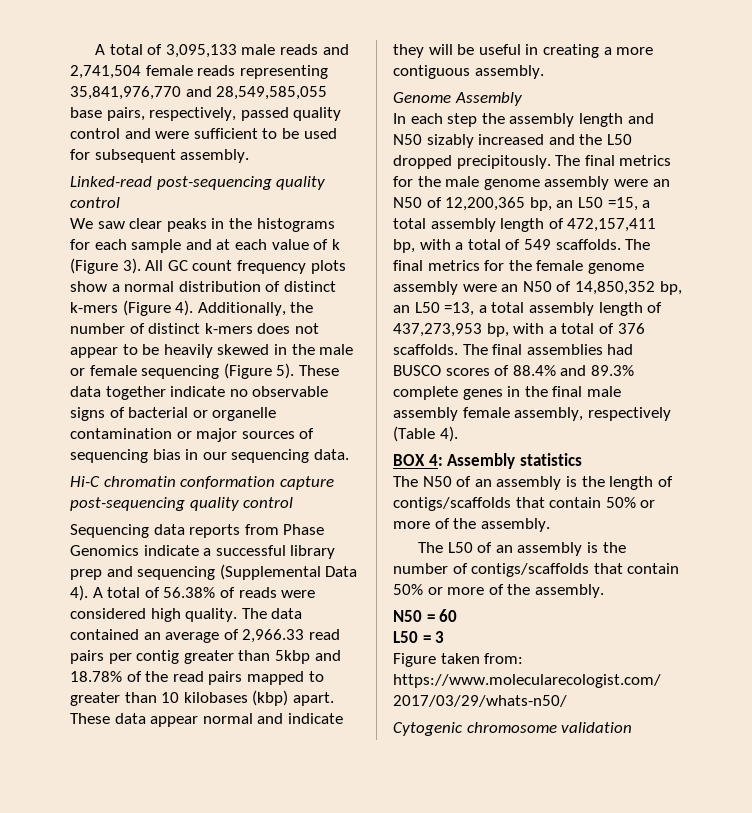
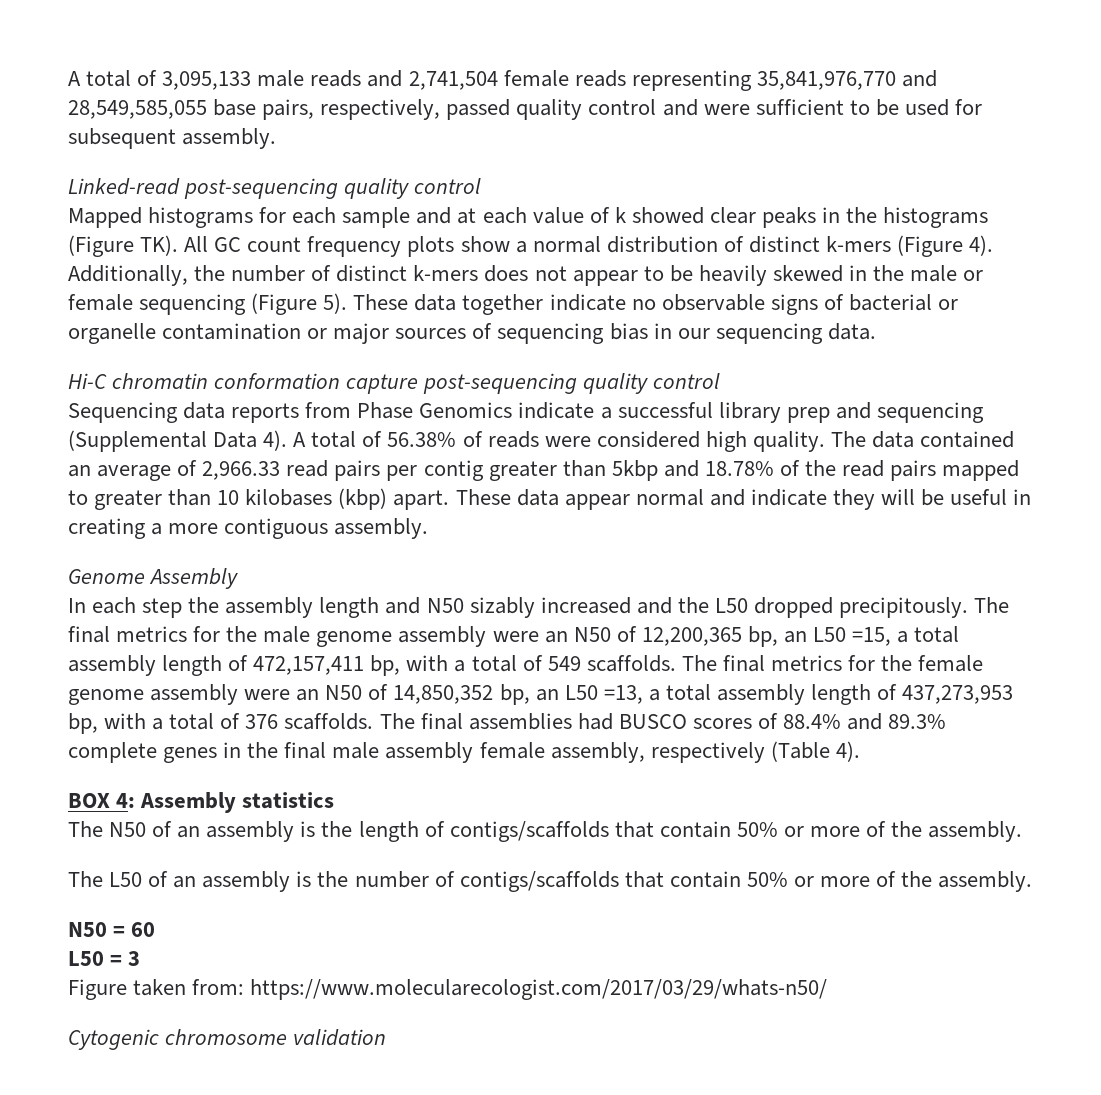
- We saw clear peaks in the histograms for each sample and at each value of k (Figure 3). All GC count frequency plots show a normal distribution of distinct k-mers (Figure 4).
+ Mapped histograms for each sample and at each value of k showed clear peaks in the histograms (Figure TK). All GC count frequency plots show a normal distribution of distinct k-mers (Figure 4).

